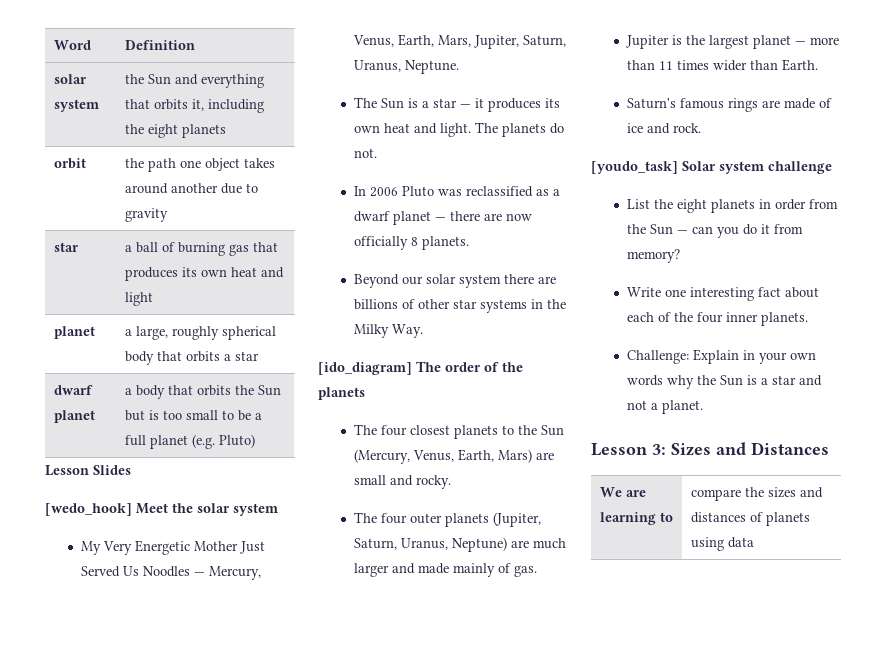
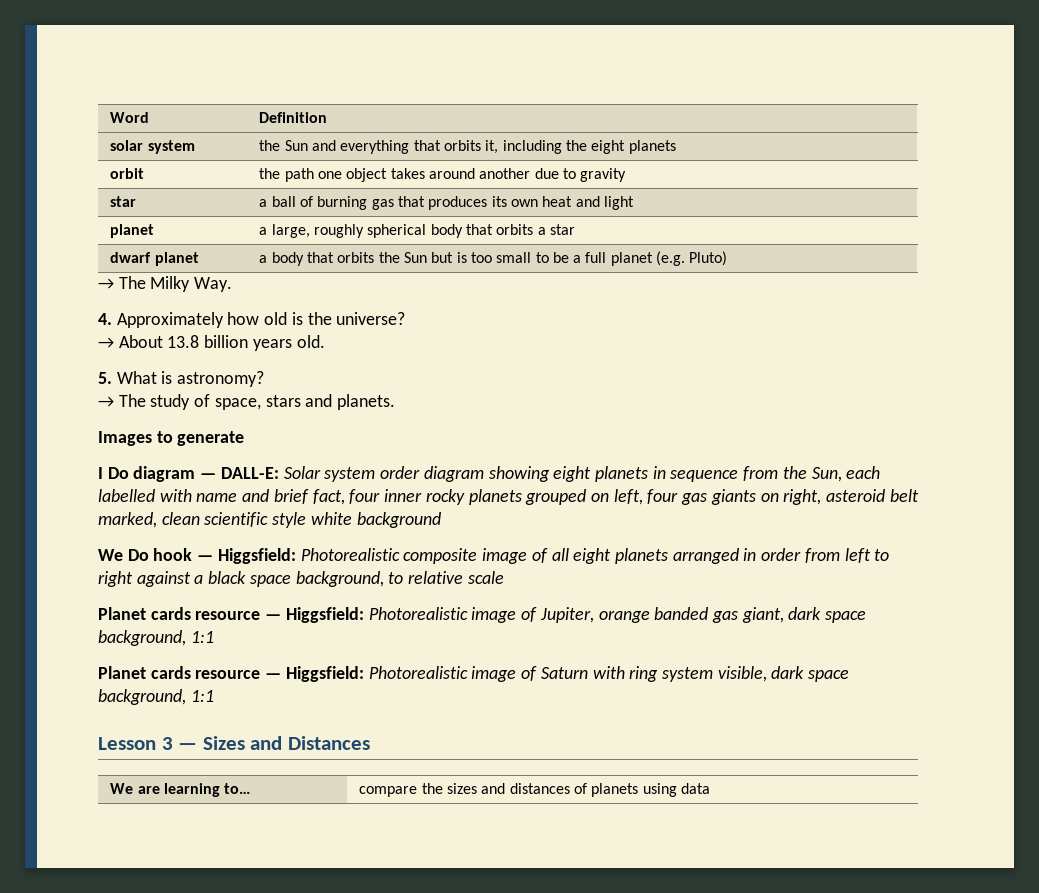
- Lesson Slides
- [wedo_hook] Meet the solar system
- My Very Energetic Mother Just Served Us Noodles — Mercury, Venus, Earth, Mars, Jupiter, Saturn, Uranus, Neptune.
- The Sun is a star — it produces its own heat and light. The planets do not.
- In 2006 Pluto was reclassified as a dwarf planet — there are now officially 8 planets.
- Beyond our solar system there are billions of other star systems in the Milky Way.
- [ido_diagram] The order of the planets
- The four closest planets to the Sun (Mercury, Venus, Earth, Mars) are small and rocky.
- The four outer planets (Jupiter, Saturn, Uranus, Neptune) are much larger and made mainly of gas.
- Jupiter is the largest planet — more than 11 times wider than Earth.
- Saturn's famous rings are made of ice and rock.
- [youdo_task] Solar system challenge
- List the eight planets in order from the Sun — can you do it from memory?
- Write one interesting fact about each of the four inner planets.
- Challenge: Explain in your own words why the Sun is a star and not a planet.
- Lesson 3: Sizes and Distances
+ → The Milky Way.
+ 4. Approximately how old is the universe?
+ → About 13.8 billion years old.
+ 5. What is astronomy?
+ → The study of space, stars and planets.
+ Images to generate
+ I Do diagram — DALL-E: Solar system order diagram showing eight planets in sequence from the Sun, each labelled with name and brief fact, four inner rocky planets grouped on left, four gas giants on right, asteroid belt marked, clean scientific style white background
+ We Do hook — Higgsfield: Photorealistic composite image of all eight planets arranged in order from left to right against a black space background, to relative scale
+ Planet cards resource — Higgsfield: Photorealistic image of Jupiter, orange banded gas giant, dark space background, 1:1
+ Planet cards resource — Higgsfield: Photorealistic image of Saturn with ring system visible, dark space background, 1:1
+ Lesson 3 — Sizes and Distances
- We are learning to | compare the sizes and distances of planets using data
+ We are learning to… | compare the sizes and distances of planets using data

